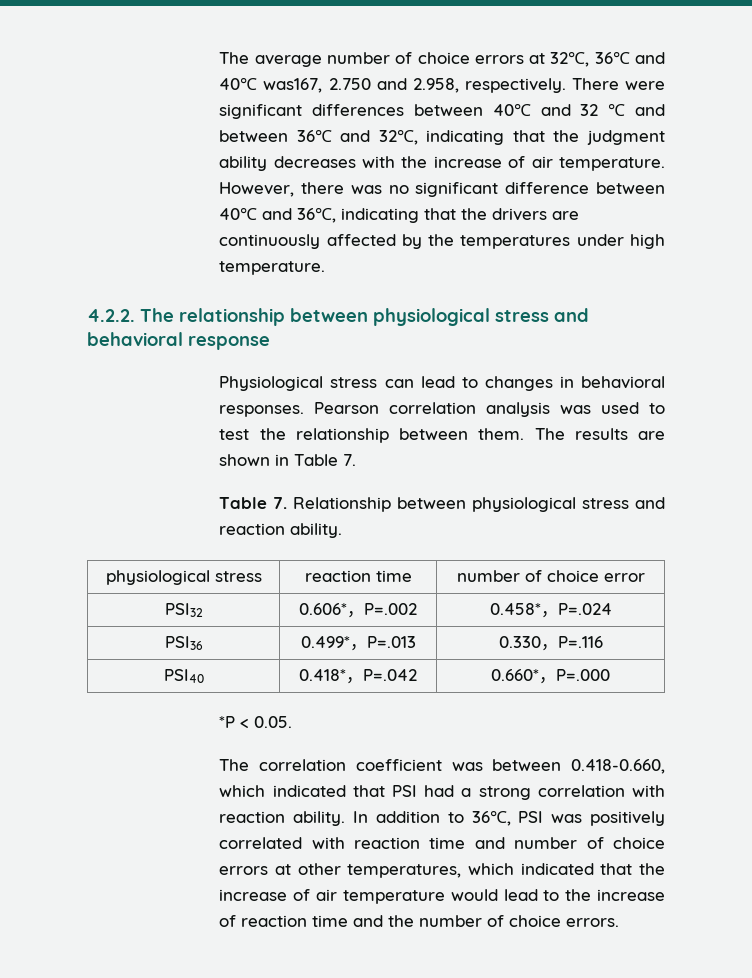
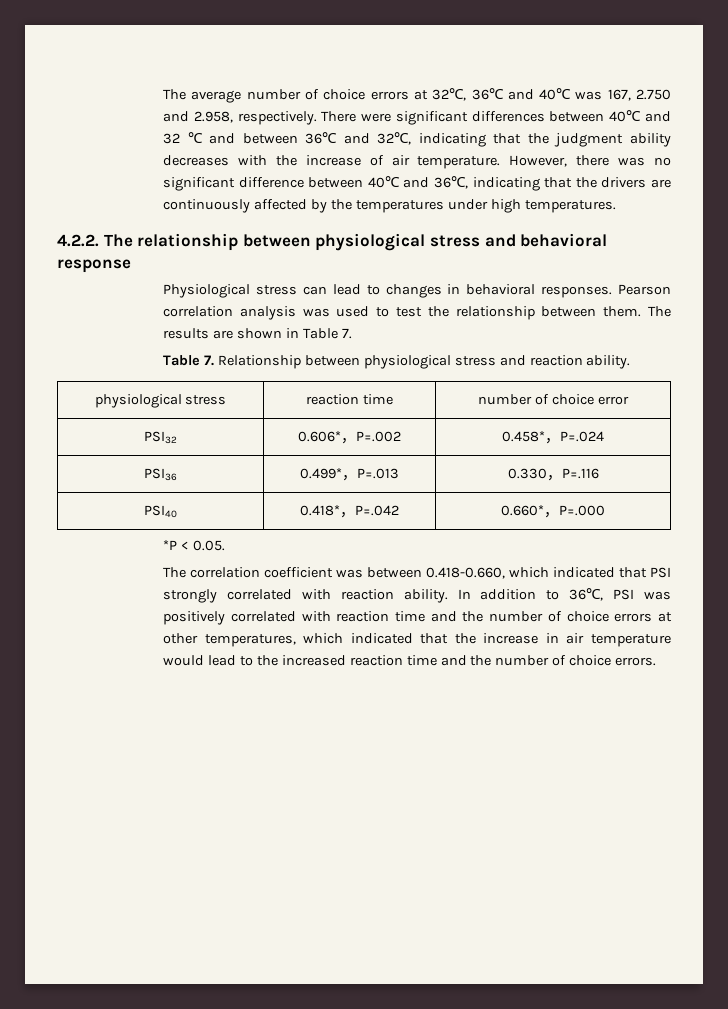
- The average number of choice errors at 32℃, 36℃ and 40℃ was167, 2.750 and 2.958, respectively.
+ The average number of choice errors at 32℃, 36℃ and 40℃ was 167, 2.750 and 2.958, respectively.
- However, there was no significant difference between 40℃ and 36℃, indicating that the drivers are continuously affected by the temperatures under high temperature.
+ However, there was no significant difference between 40℃ and 36℃, indicating that the drivers are continuously affected by the temperatures under high temperatures.
- The correlation coefficient was between 0.418-0.660, which indicated that PSI had a strong correlation with reaction ability.
+ The correlation coefficient was between 0.418-0.660, which indicated that PSI strongly correlated with reaction ability.
- In addition to 36℃, PSI was positively correlated with reaction time and number of choice errors at other temperatures, which indicated that the increase of air temperature would lead to the increase of reaction time and the number of choice errors.
+ In addition to 36℃, PSI was positively correlated with reaction time and the number of choice errors at other temperatures, which indicated that the increase in air temperature would lead to the increased reaction time and the number of choice errors.

